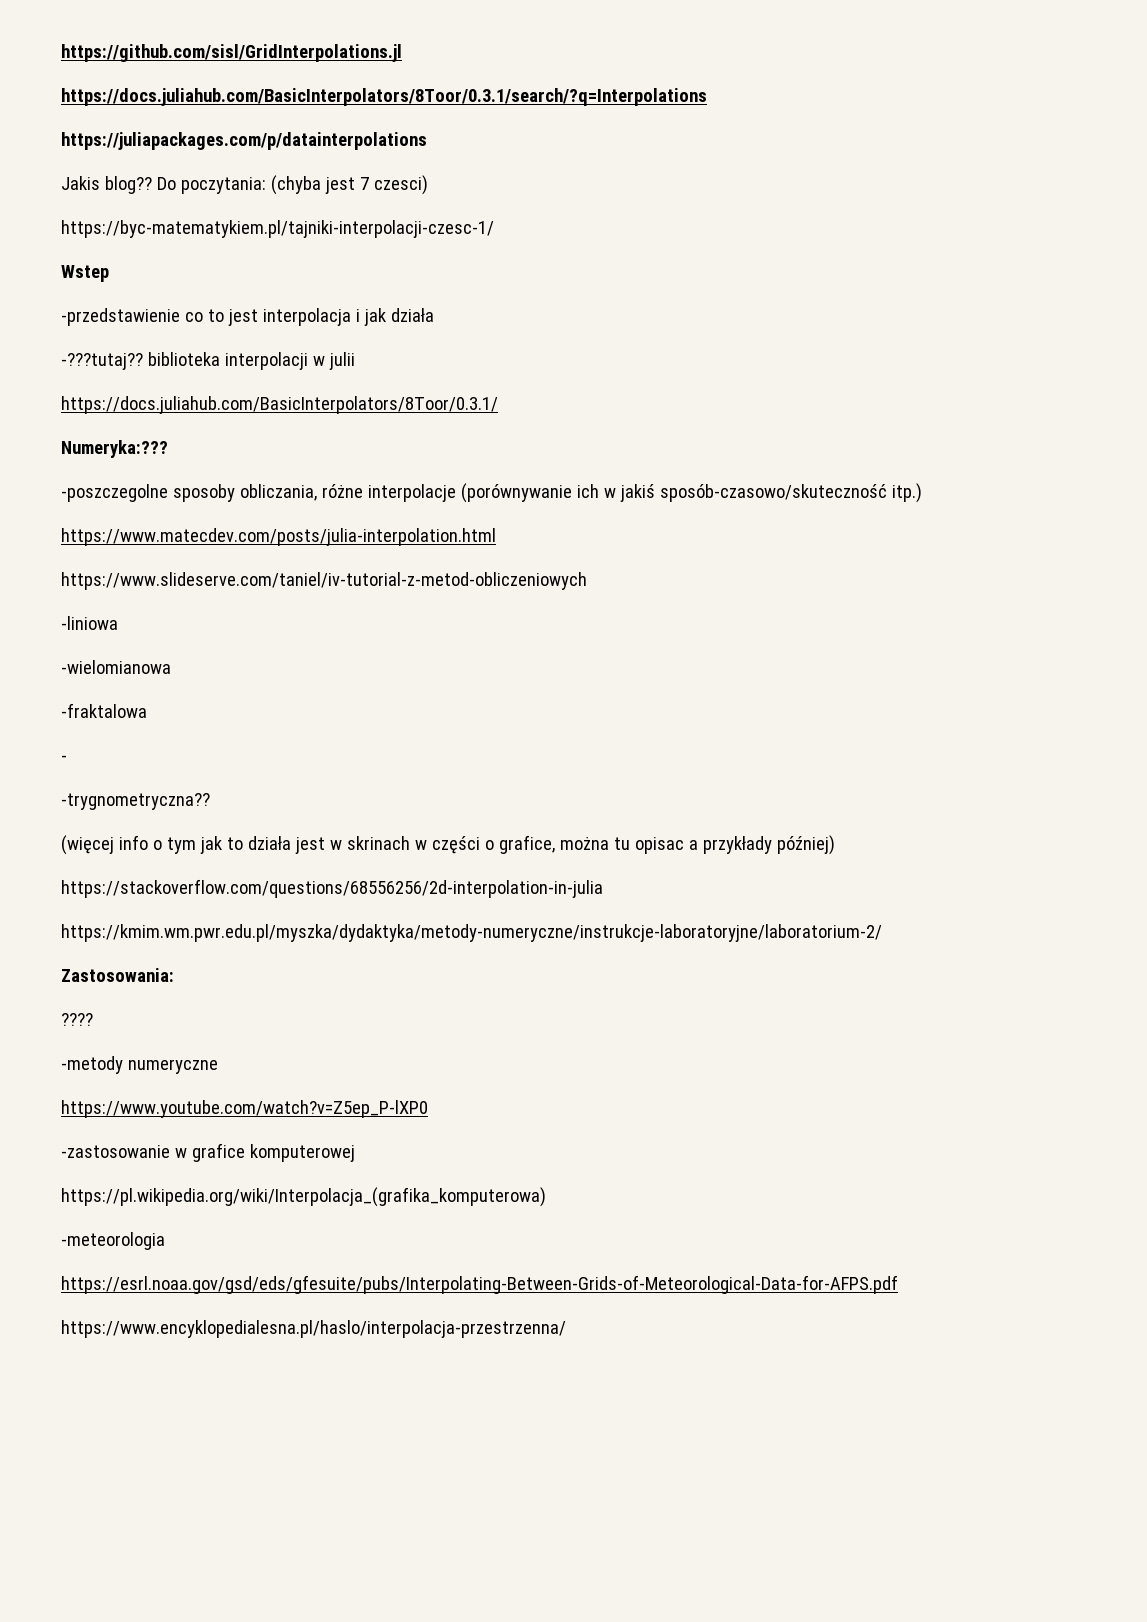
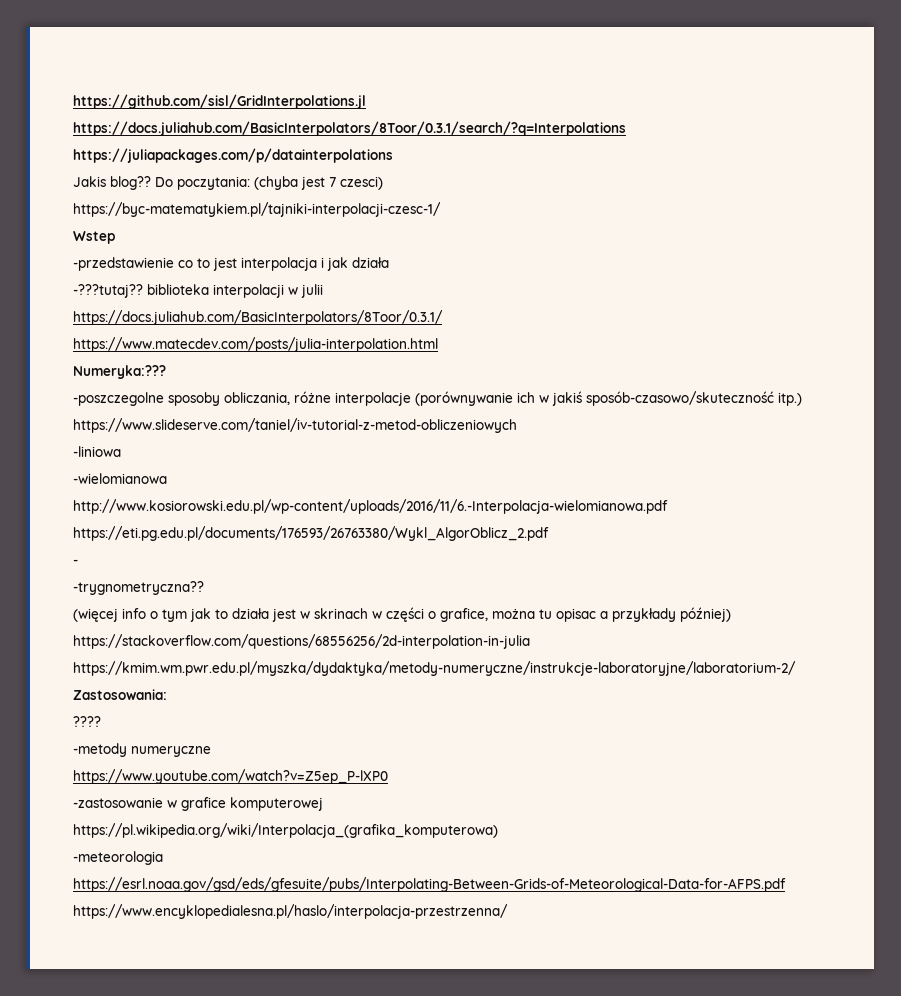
+ https://www.matecdev.com/posts/julia-interpolation.html
- https://www.matecdev.com/posts/julia-interpolation.html
- -fraktalowa
+ http://www.kosiorowski.edu.pl/wp-content/uploads/2016/11/6.-Interpolacja-wielomianowa.pdf
+ https://eti.pg.edu.pl/documents/176593/26763380/Wykl_AlgorOblicz_2.pdf

